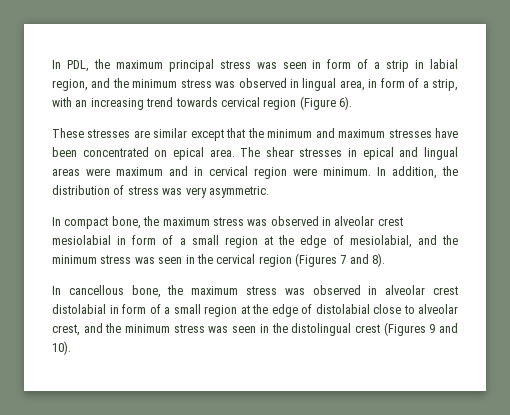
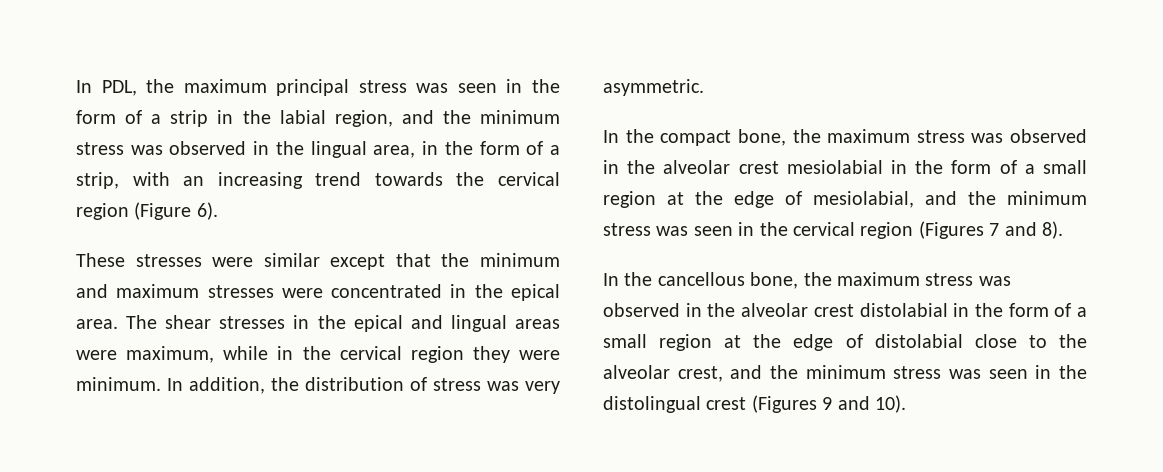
- In PDL, the maximum principal stress was seen in form of a strip in labial region, and the minimum stress was observed in lingual area, in form of a strip, with an increasing trend towards cervical region (Figure 6).
+ In PDL, the maximum principal stress was seen in the form of a strip in the labial region, and the minimum stress was observed in the lingual area, in the form of a strip, with an increasing trend towards the cervical region (Figure 6).
- These stresses are similar except that the minimum and maximum stresses have been concentrated on epical area.
+ These stresses were similar except that the minimum and maximum stresses were concentrated in the epical area.
- The shear stresses in epical and lingual areas were maximum and in cervical region were minimum.
+ The shear stresses in the epical and lingual areas were maximum, while in the cervical region they were minimum.
- In compact bone, the maximum stress was observed in alveolar crest mesiolabial in form of a small region at the edge of mesiolabial, and the minimum stress was seen in the cervical region (Figures 7 and 8).
+ In the compact bone, the maximum stress was observed in the alveolar crest mesiolabial in the form of a small region at the edge of mesiolabial, and the minimum stress was seen in the cervical region (Figures 7 and 8).
- In cancellous bone, the maximum stress was observed in alveolar crest distolabial in form of a small region at the edge of distolabial close to alveolar crest, and the minimum stress was seen in the distolingual crest (Figures 9 and 10).
+ In the cancellous bone, the maximum stress was observed in the alveolar crest distolabial in the form of a small region at the edge of distolabial close to the alveolar crest, and the minimum stress was seen in the distolingual crest (Figures 9 and 10).

